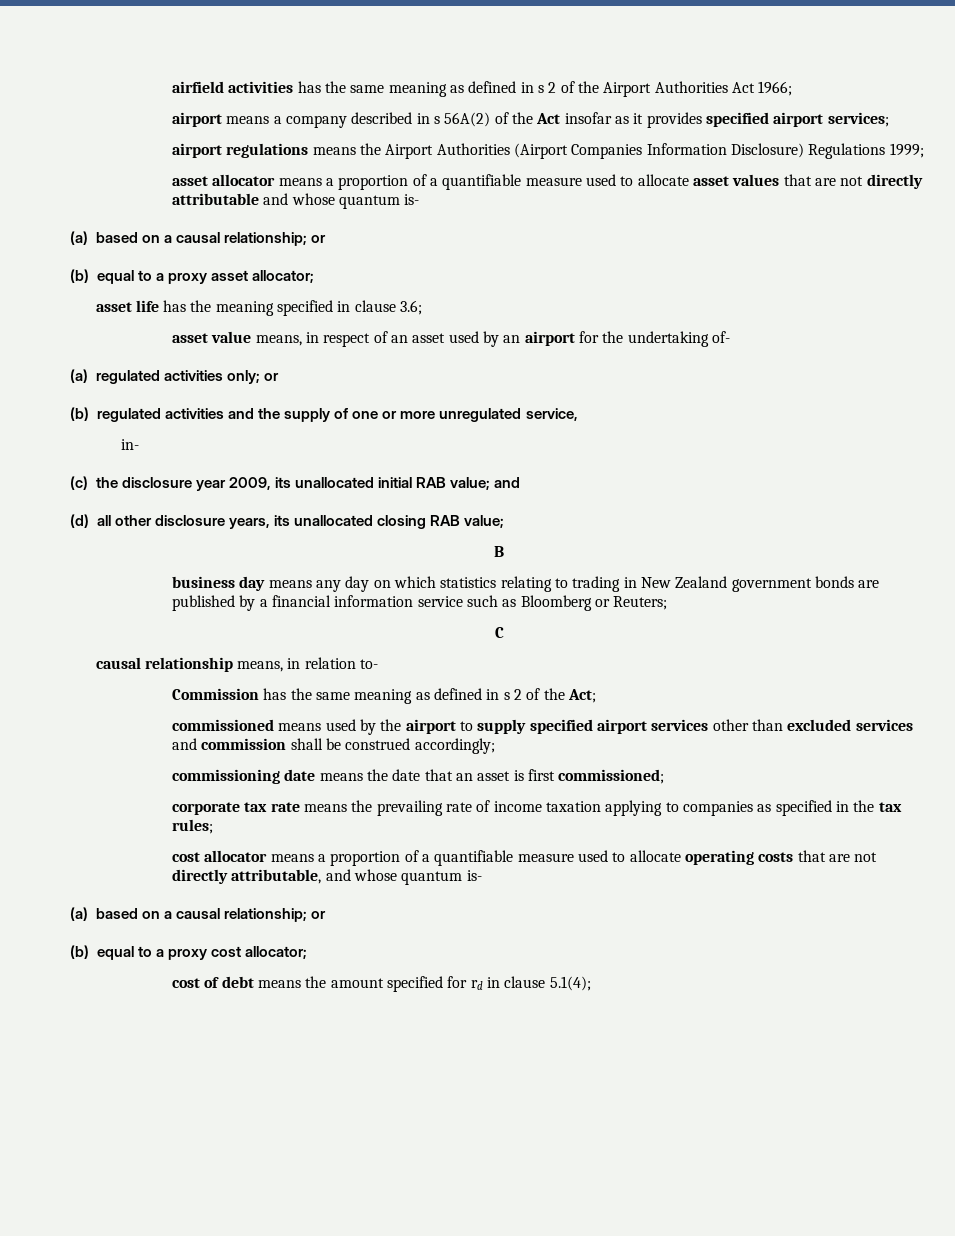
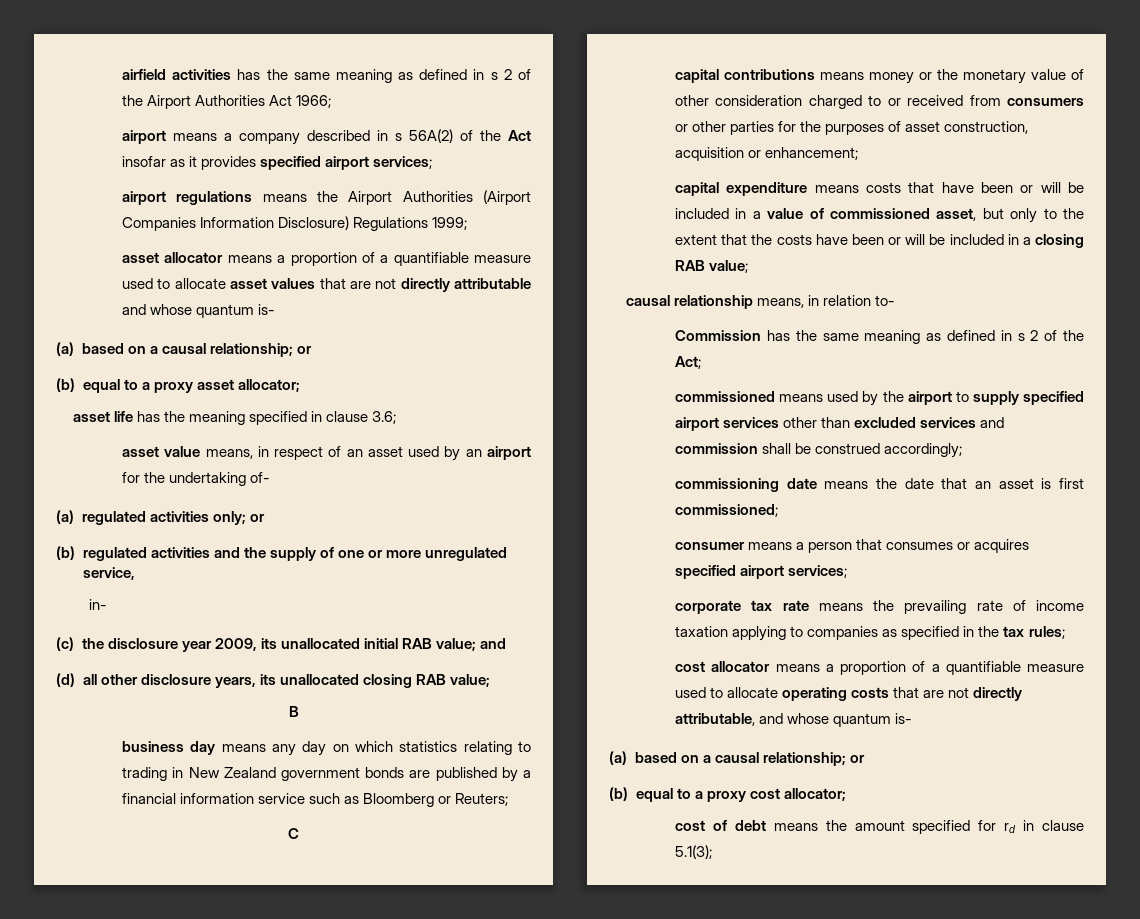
+ capital contributions means money or the monetary value of other consideration charged to or received from consumers or other parties for the purposes of asset construction, acquisition or enhancement;
+ capital expenditure means costs that have been or will be included in a value of commissioned asset, but only to the extent that the costs have been or will be included in a closing RAB value;
+ consumer means a person that consumes or acquires specified airport services;
- cost of debt means the amount specified for rd in clause 5.1(4);
+ cost of debt means the amount specified for rd in clause 5.1(3);

